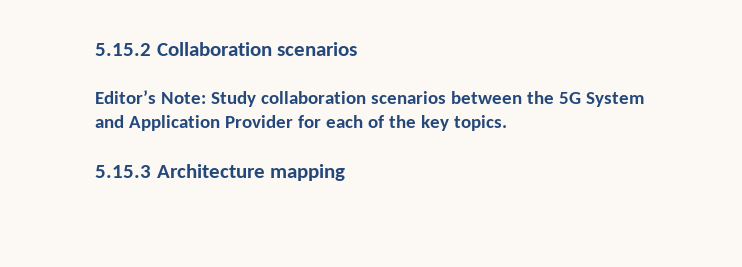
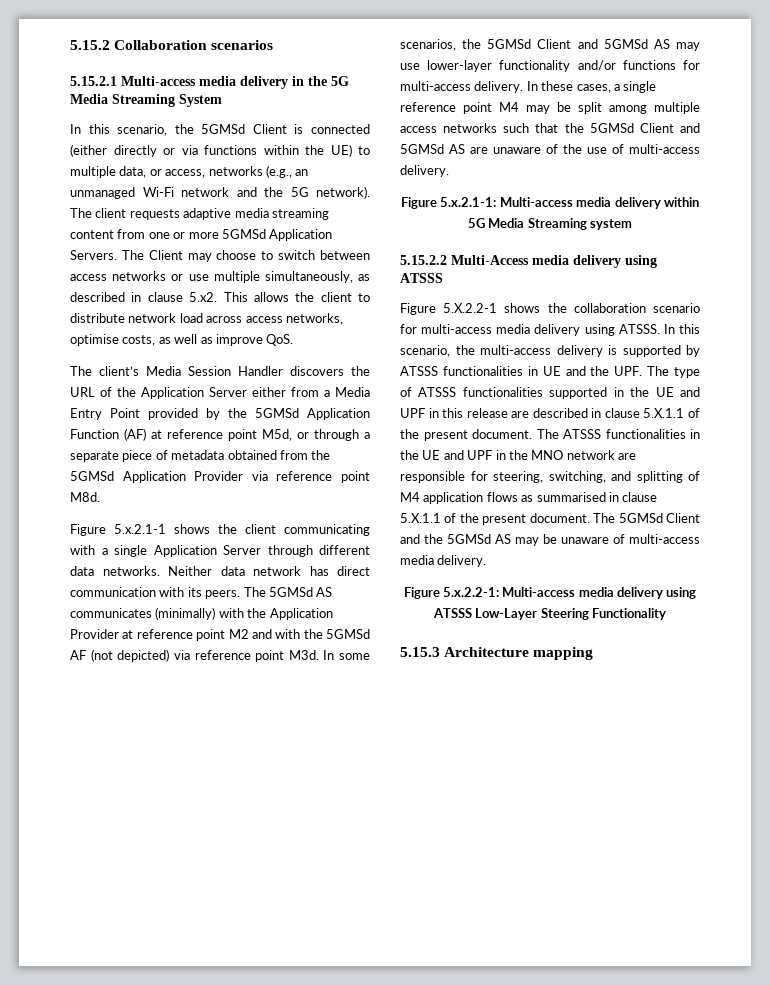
- Editor’s Note: Study collaboration scenarios between the 5G System and Application Provider for each of the key topics.
+ 5.15.2.1 Multi-access media delivery in the 5G Media Streaming System
+ In this scenario, the 5GMSd Client is connected (either directly or via functions within the UE) to multiple data, or access, networks (e.g., an unmanaged Wi-Fi network and the 5G network). The client requests adaptive media streaming content from one or more 5GMSd Application Servers. The Client may choose to switch between access networks or use multiple simultaneously, as described in clause 5.x2. This allows the client to distribute network load across access networks, optimise costs, as well as improve QoS.
+ The client’s Media Session Handler discovers the URL of the Application Server either from a Media Entry Point provided by the 5GMSd Application Function (AF) at reference point M5d, or through a separate piece of metadata obtained from the 5GMSd Application Provider via reference point M8d.
+ Figure 5.x.2.1-1 shows the client communicating with a single Application Server through different data networks. Neither data network has direct communication with its peers. The 5GMSd AS communicates (minimally) with the Application Provider at reference point M2 and with the 5GMSd AF (not depicted) via reference point M3d. In some scenarios, the 5GMSd Client and 5GMSd AS may use lower-layer functionality and/or functions for multi-access delivery. In these cases, a single reference point M4 may be split among multiple access networks such that the 5GMSd Client and 5GMSd AS are unaware of the use of multi-access delivery.
+ Figure 5.x.2.1-1: Multi-access media delivery within 5G Media Streaming system
+ 5.15.2.2 Multi-Access media delivery using ATSSS
+ Figure 5.X.2.2-1 shows the collaboration scenario for multi-access media delivery using ATSSS. In this scenario, the multi-access delivery is supported by ATSSS functionalities in UE and the UPF. The type of ATSSS functionalities supported in the UE and UPF in this release are described in clause 5.X.1.1 of the present document. The ATSSS functionalities in the UE and UPF in the MNO network are responsible for steering, switching, and splitting of M4 application flows as summarised in clause 5.X.1.1 of the present document. The 5GMSd Client and the 5GMSd AS may be unaware of multi-access media delivery.
+ Figure 5.x.2.2-1: Multi-access media delivery using ATSSS Low-Layer Steering Functionality

